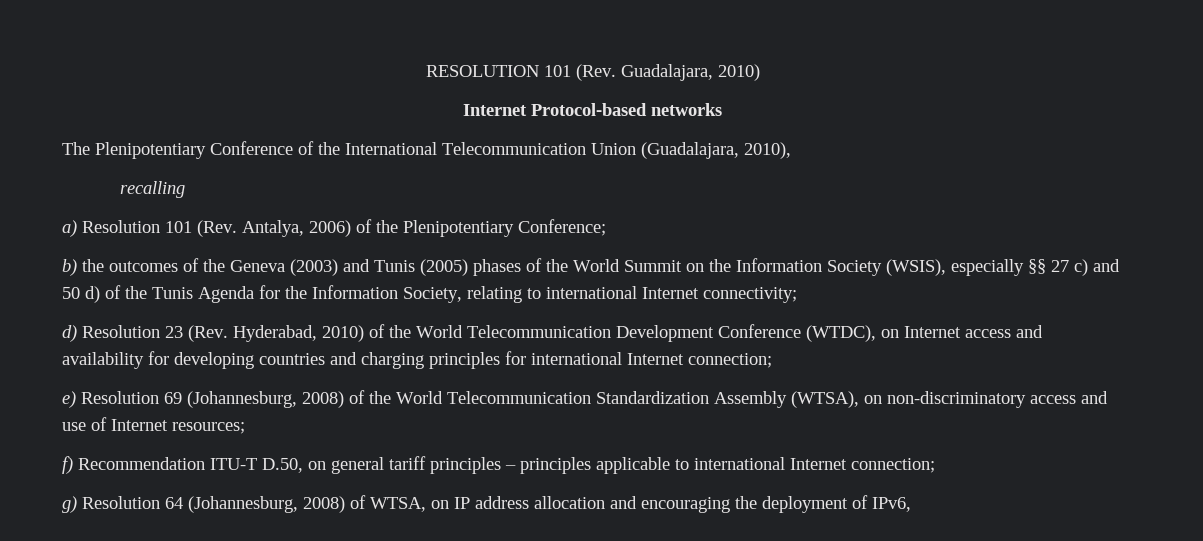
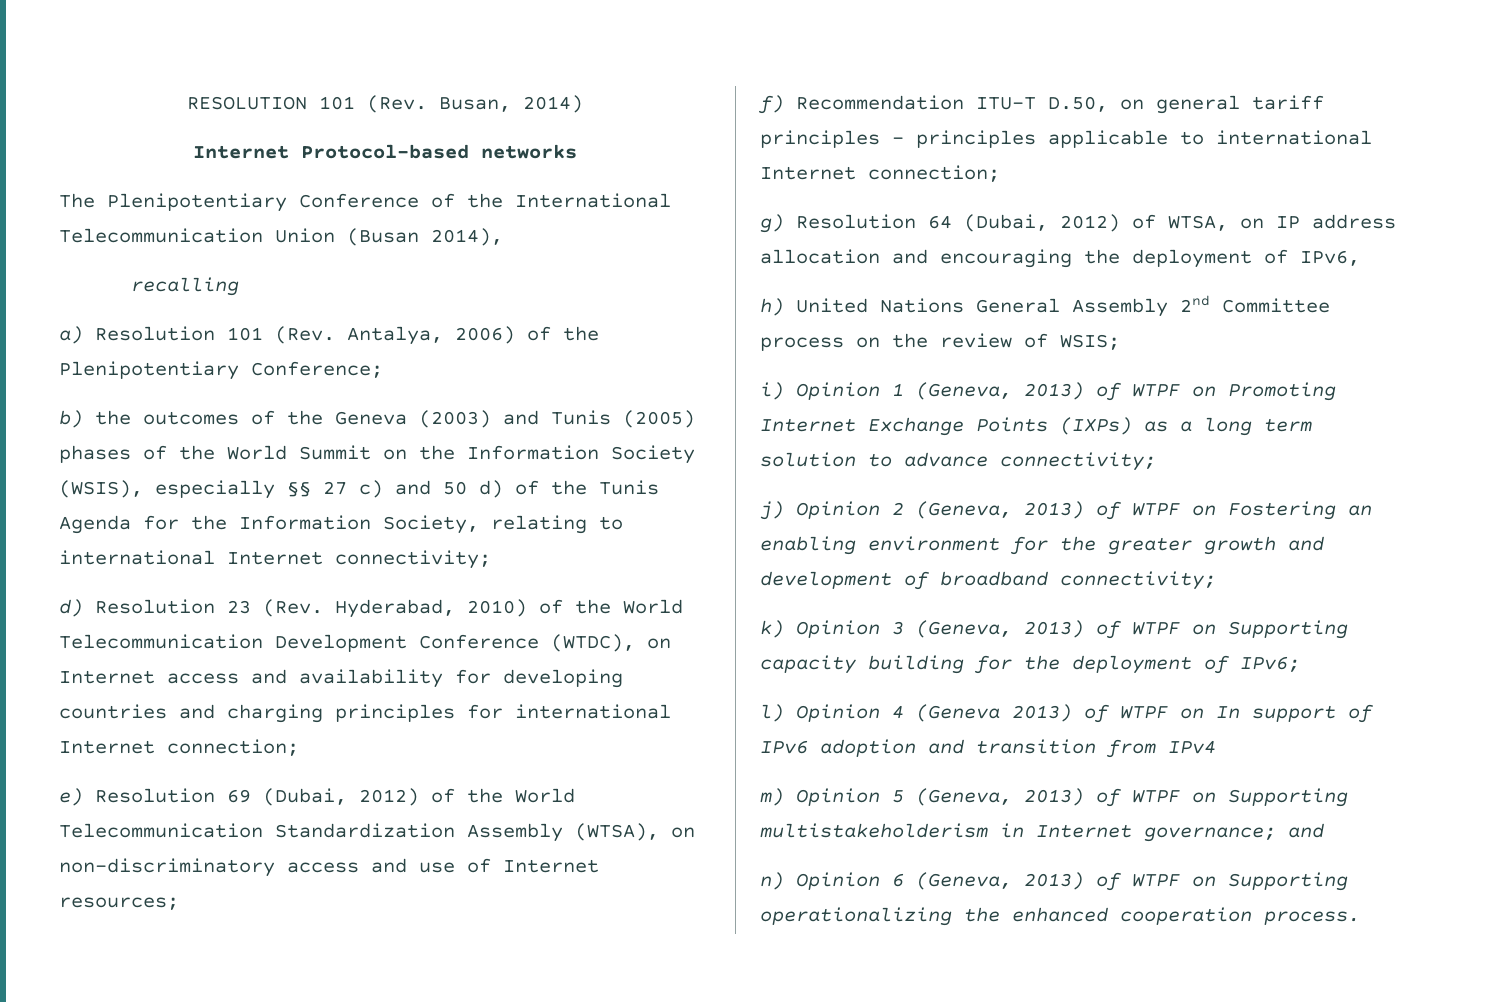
- RESOLUTION 101 (Rev. Guadalajara, 2010)
+ RESOLUTION 101 (Rev. Busan, 2014)
- The Plenipotentiary Conference of the International Telecommunication Union (Guadalajara, 2010),
+ The Plenipotentiary Conference of the International Telecommunication Union (Busan 2014),
- e) Resolution 69 (Johannesburg, 2008) of the World Telecommunication Standardization Assembly (WTSA), on non-discriminatory access and use of Internet resources;
+ e) Resolution 69 (Dubai, 2012) of the World Telecommunication Standardization Assembly (WTSA), on non-discriminatory access and use of Internet resources;
- g) Resolution 64 (Johannesburg, 2008) of WTSA, on IP address allocation and encouraging the deployment of IPv6,
+ g) Resolution 64 (Dubai, 2012) of WTSA, on IP address allocation and encouraging the deployment of IPv6,
+ h) United Nations General Assembly 2nd Committee process on the review of WSIS;
+ i) Opinion 1 (Geneva, 2013) of WTPF on Promoting Internet Exchange Points (IXPs) as a long term solution to advance connectivity;
+ j) Opinion 2 (Geneva, 2013) of WTPF on Fostering an enabling environment for the greater growth and development of broadband connectivity;
+ k) Opinion 3 (Geneva, 2013) of WTPF on Supporting capacity building for the deployment of IPv6;
+ l) Opinion 4 (Geneva 2013) of WTPF on In support of IPv6 adoption and transition from IPv4
+ m) Opinion 5 (Geneva, 2013) of WTPF on Supporting multistakeholderism in Internet governance; and
+ n) Opinion 6 (Geneva, 2013) of WTPF on Supporting operationalizing the enhanced cooperation process.

